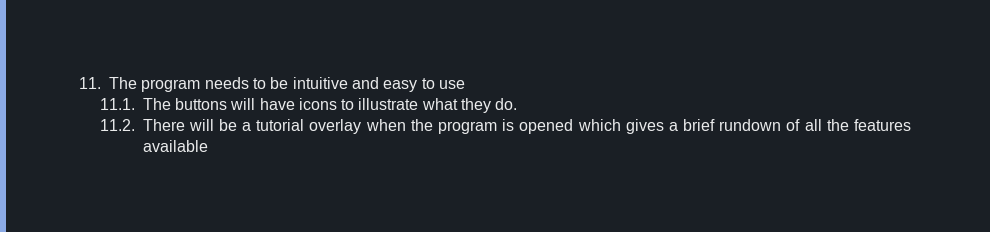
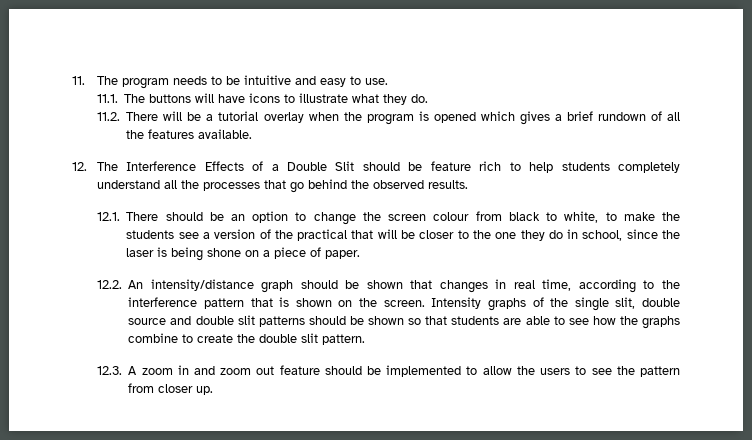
- 11. The program needs to be intuitive and easy to use
+ 11. The program needs to be intuitive and easy to use.
- 11.2. There will be a tutorial overlay when the program is opened which gives a brief rundown of all the features available
+ 11.2. There will be a tutorial overlay when the program is opened which gives a brief rundown of all the features available.
+ 12. The Interference Effects of a Double Slit should be feature rich to help students completely understand all the processes that go behind the observed results.
+ 12.1. There should be an option to change the screen colour from black to white, to make the students see a version of the practical that will be closer to the one they do in school, since the laser is being shone on a piece of paper.
+ 12.2. An intensity/distance graph should be shown that changes in real time, according to the interference pattern that is shown on the screen. Intensity graphs of the single slit, double source and double slit patterns should be shown so that students are able to see how the graphs combine to create the double slit pattern.
+ 12.3. A zoom in and zoom out feature should be implemented to allow the users to see the pattern from closer up.

